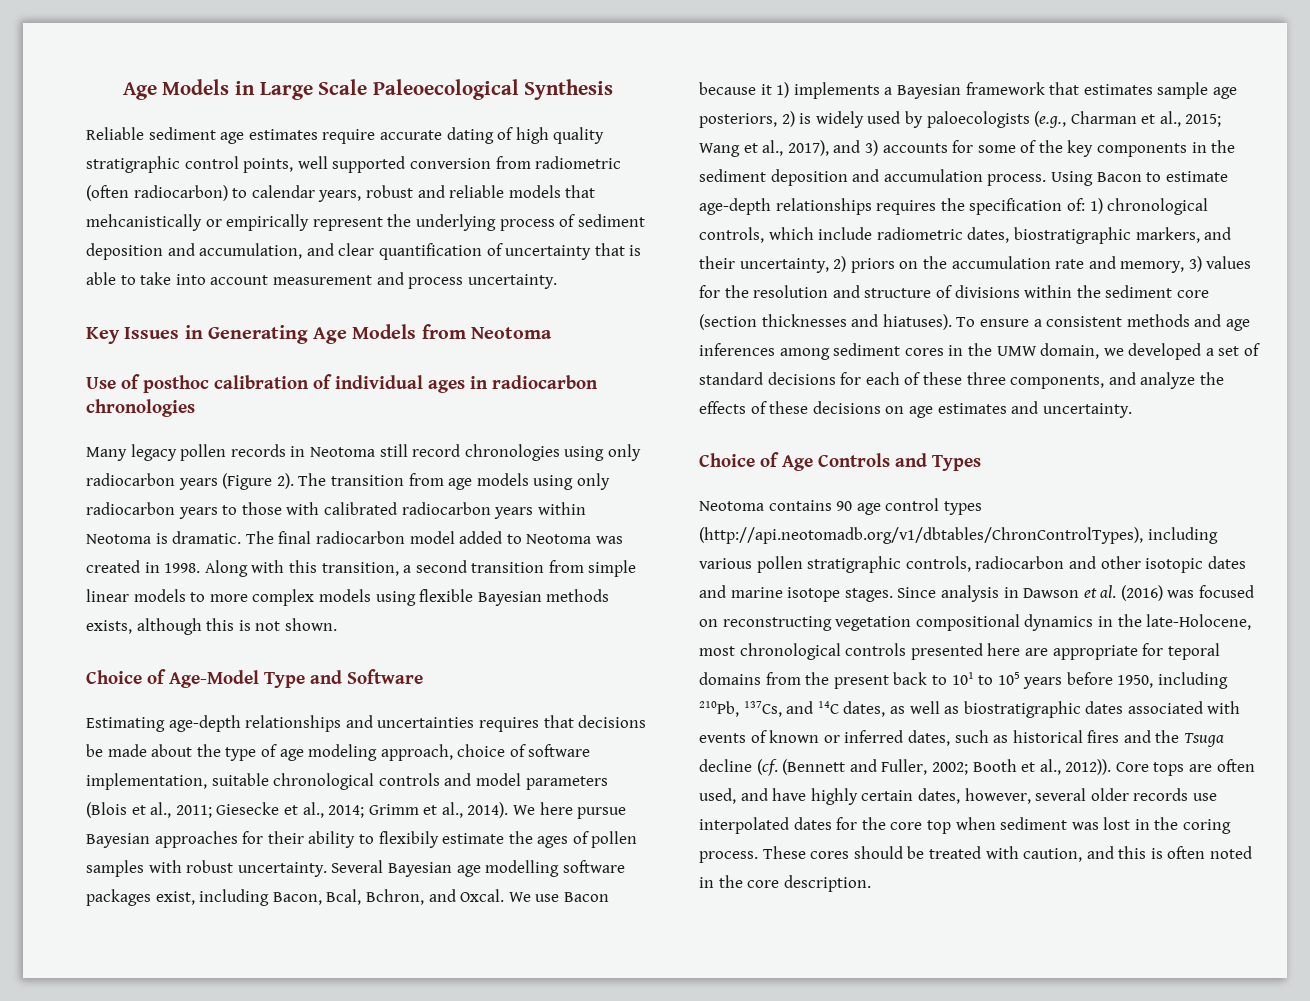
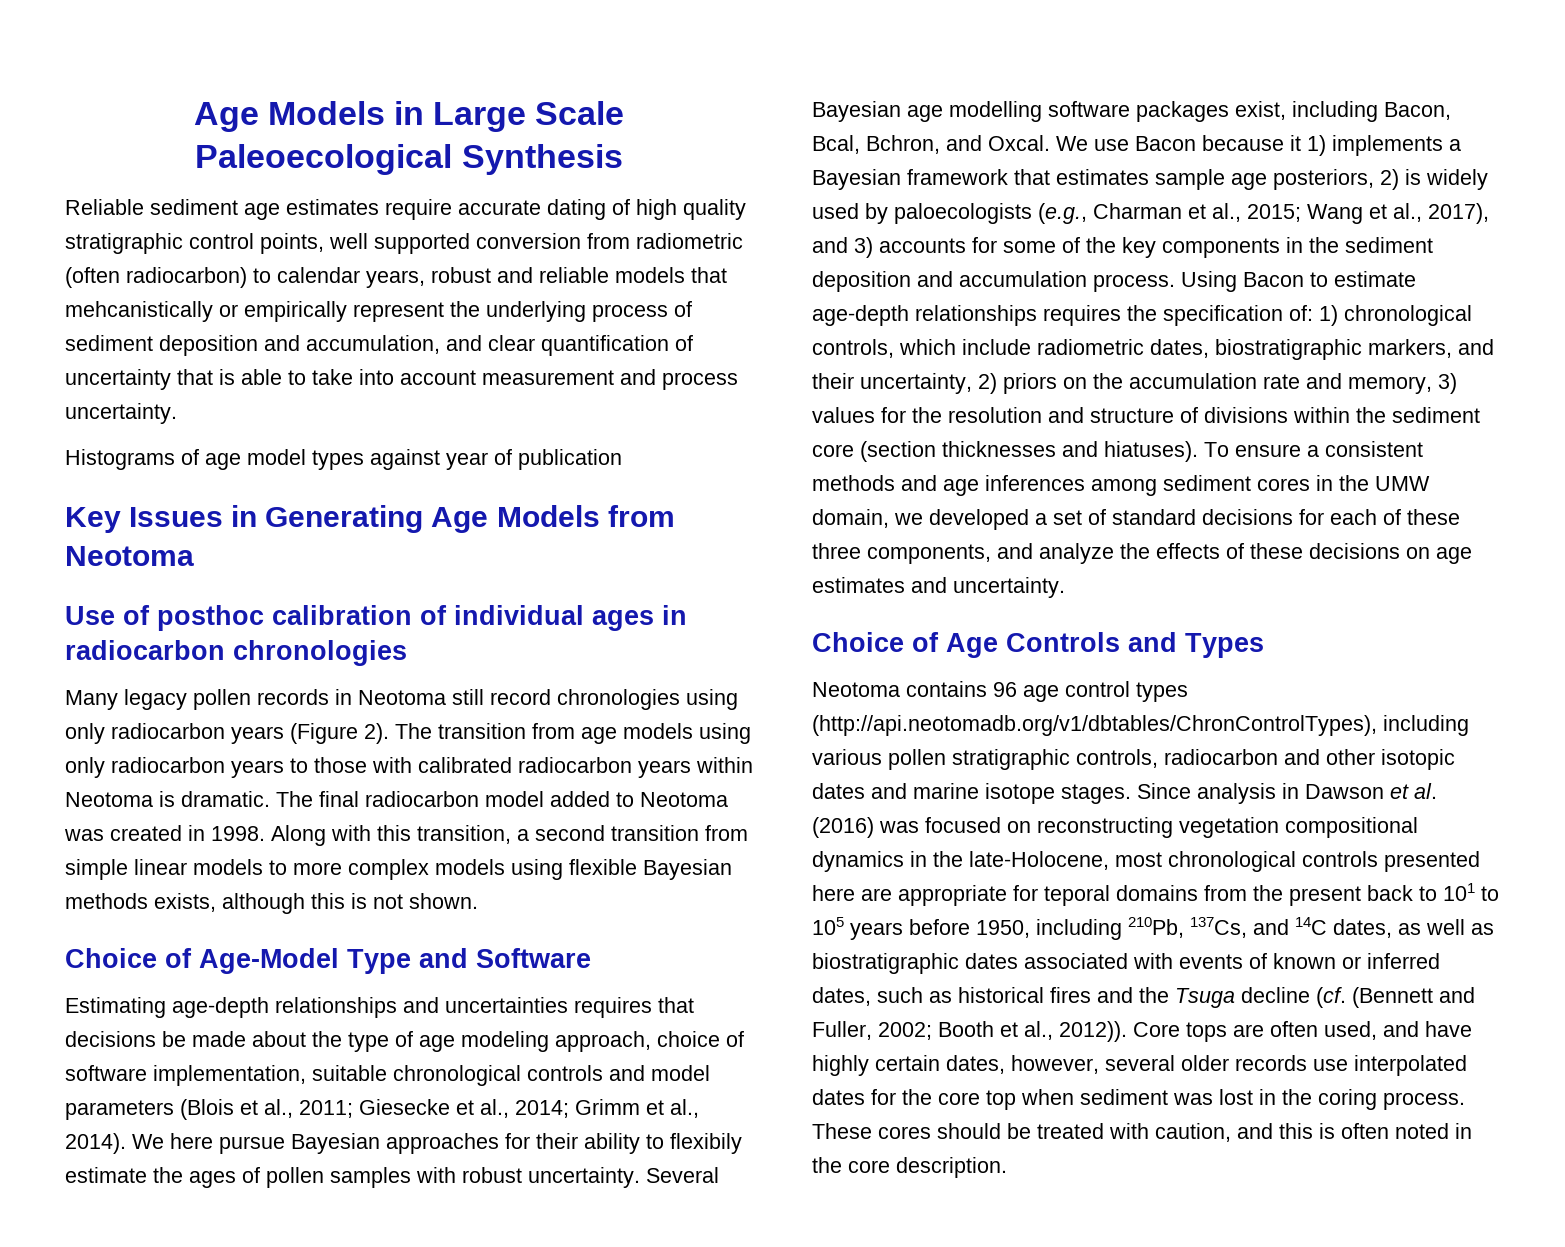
+ Histograms of age model types against year of publication
- Neotoma contains 90 age control types (http://api.neotomadb.org/v1/dbtables/ChronControlTypes), including various pollen stratigraphic controls, radiocarbon and other isotopic dates and marine isotope stages.
+ Neotoma contains 96 age control types (http://api.neotomadb.org/v1/dbtables/ChronControlTypes), including various pollen stratigraphic controls, radiocarbon and other isotopic dates and marine isotope stages.

